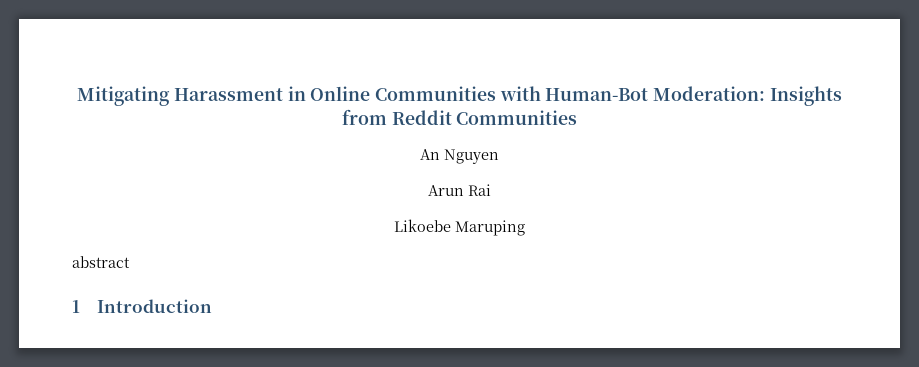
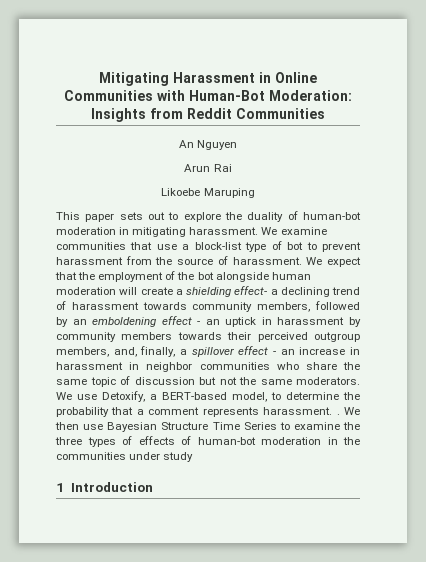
- abstract
+ This paper sets out to explore the duality of human-bot moderation in mitigating harassment. We examine communities that use a block-list type of bot to prevent harassment from the source of harassment. We expect that the employment of the bot alongside human moderation will create a shielding effect- a declining trend of harassment towards community members, followed by an emboldening effect - an uptick in harassment by community members towards their perceived outgroup members, and, finally, a spillover effect - an increase in harassment in neighbor communities who share the same topic of discussion but not the same moderators. We use Detoxify, a BERT-based model, to determine the probability that a comment represents harassment. . We then use Bayesian Structure Time Series to examine the three types of effects of human-bot moderation in the communities under study

